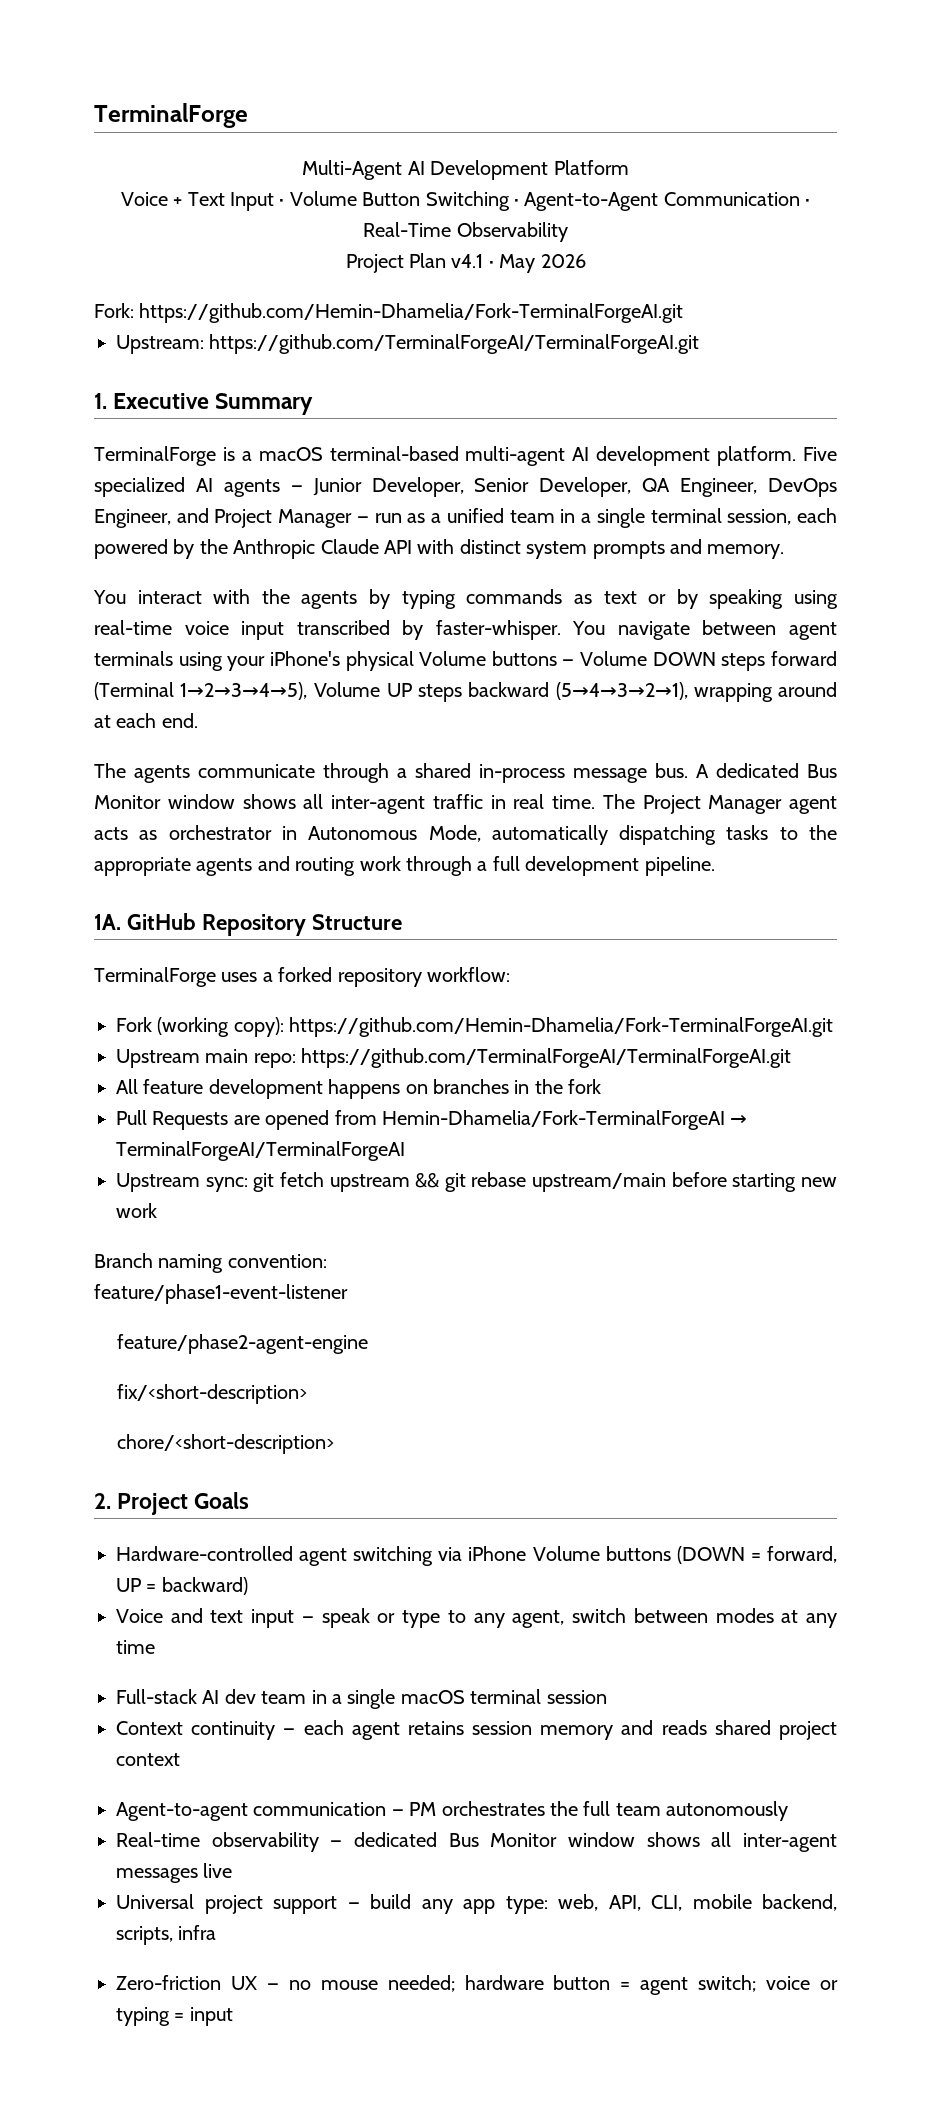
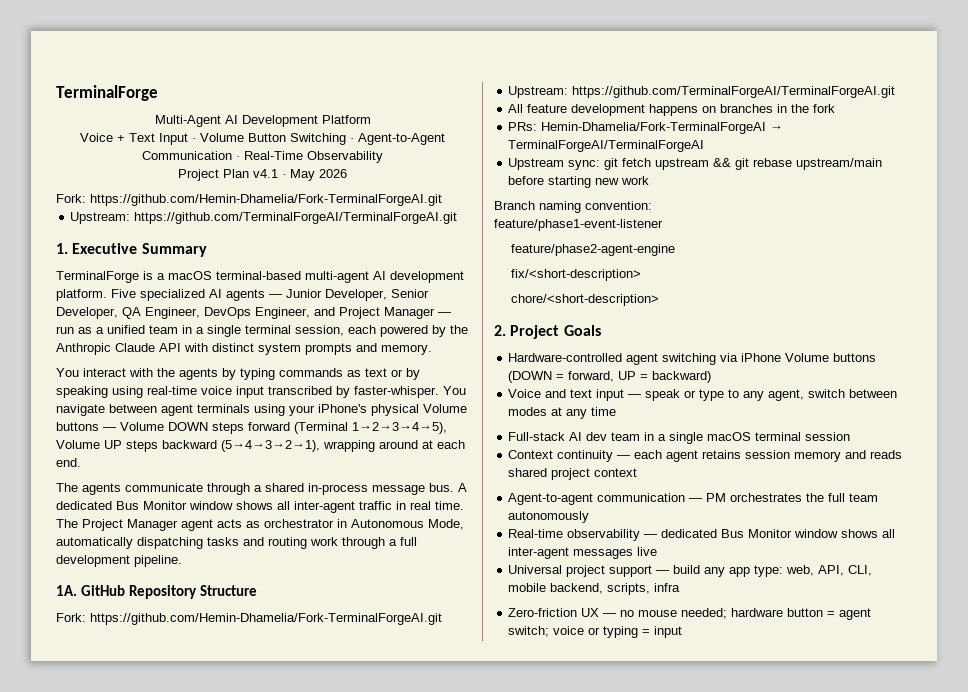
- The Project Manager agent acts as orchestrator in Autonomous Mode, automatically dispatching tasks to the appropriate agents and routing work through a full development pipeline.
+ The Project Manager agent acts as orchestrator in Autonomous Mode, automatically dispatching tasks and routing work through a full development pipeline.
  GitHub Repository Structure
- TerminalForge uses a forked repository workflow:
- Fork (working copy): https://github.com/Hemin-Dhamelia/Fork-TerminalForgeAI.git
- Upstream main repo: https://github.com/TerminalForgeAI/TerminalForgeAI.git
+ Fork: https://github.com/Hemin-Dhamelia/Fork-TerminalForgeAI.git
+ Upstream: https://github.com/TerminalForgeAI/TerminalForgeAI.git
- Pull Requests are opened from Hemin-Dhamelia/Fork-TerminalForgeAI → TerminalForgeAI/TerminalForgeAI
+ PRs: Hemin-Dhamelia/Fork-TerminalForgeAI → TerminalForgeAI/TerminalForgeAI

